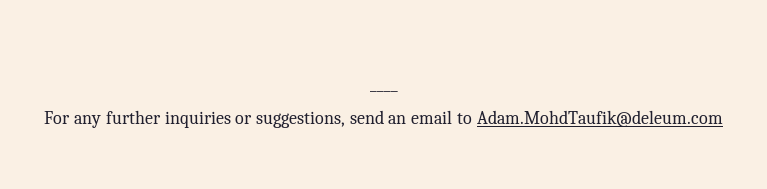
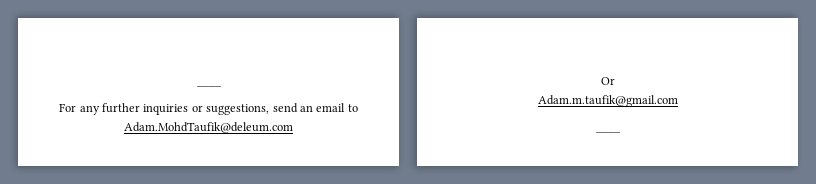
+ Or
+ Adam.m.taufik@gmail.com
+ ____

